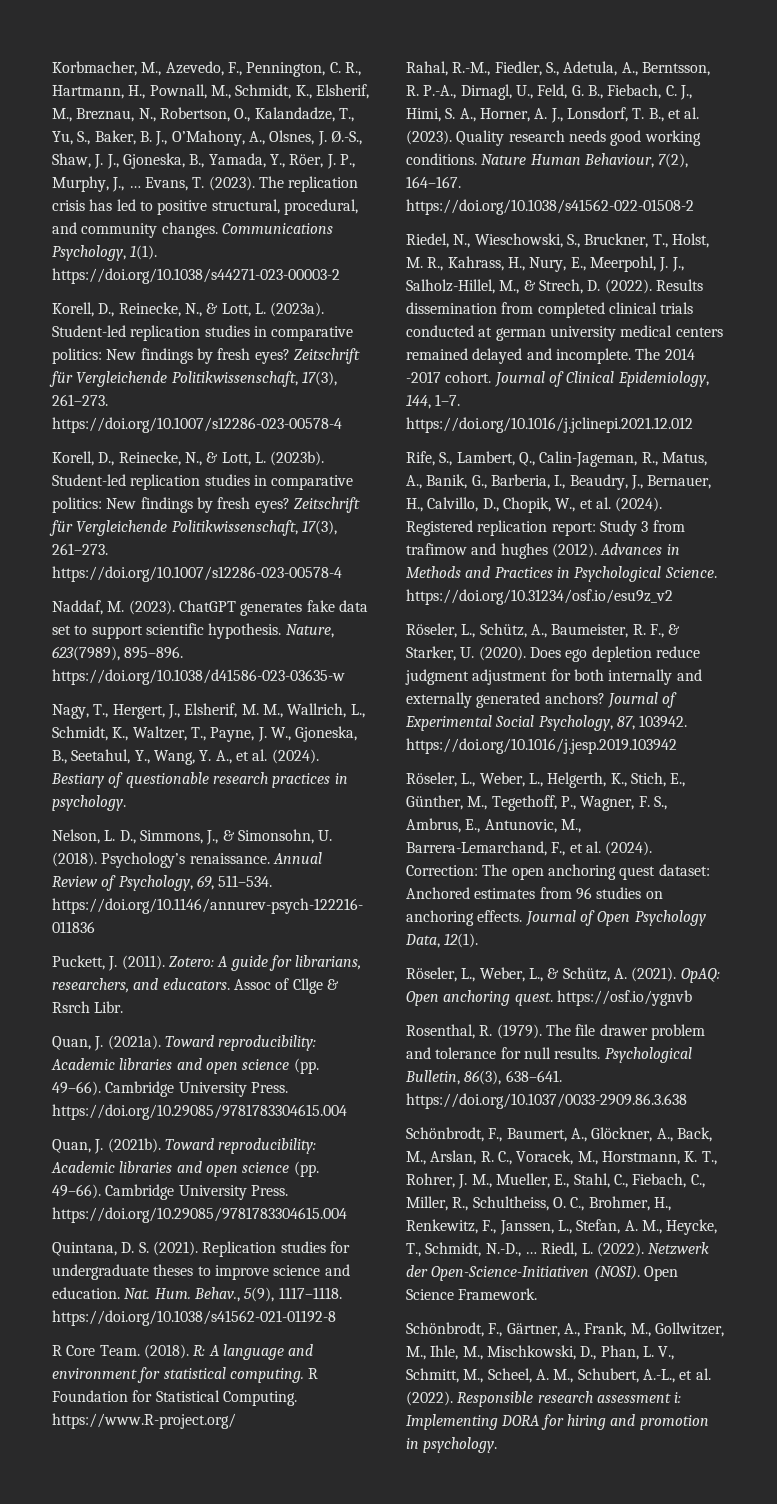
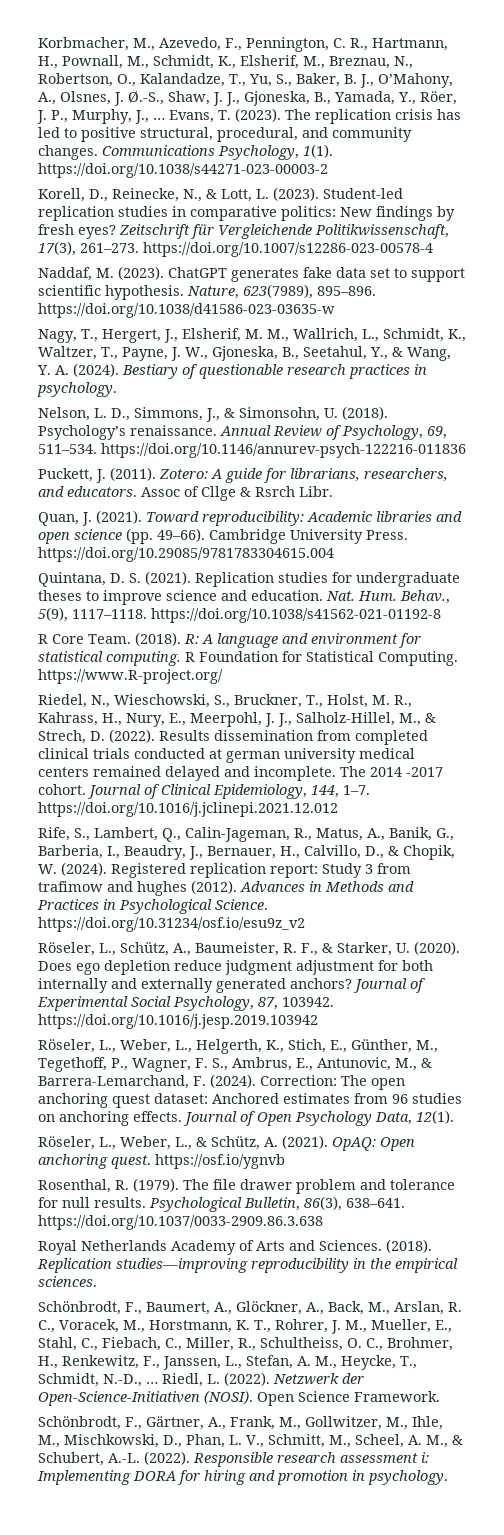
- Korell, D., Reinecke, N., & Lott, L. (2023a). Student-led replication studies in comparative politics: New findings by fresh eyes? Zeitschrift für Vergleichende Politikwissenschaft, 17(3), 261–273. https://doi.org/10.1007/s12286-023-00578-4
- Korell, D., Reinecke, N., & Lott, L. (2023b).
+ Korell, D., Reinecke, N., & Lott, L. (2023).
- Nagy, T., Hergert, J., Elsherif, M. M., Wallrich, L., Schmidt, K., Waltzer, T., Payne, J. W., Gjoneska, B., Seetahul, Y., Wang, Y. A., et al. (2024).
+ Nagy, T., Hergert, J., Elsherif, M. M., Wallrich, L., Schmidt, K., Waltzer, T., Payne, J. W., Gjoneska, B., Seetahul, Y., & Wang, Y. A. (2024).
- Quan, J. (2021a). Toward reproducibility: Academic libraries and open science (pp. 49–66). Cambridge University Press. https://doi.org/10.29085/9781783304615.004
- Quan, J. (2021b).
+ Quan, J. (2021).
- Rahal, R.-M., Fiedler, S., Adetula, A., Berntsson, R. P.-A., Dirnagl, U., Feld, G. B., Fiebach, C. J., Himi, S. A., Horner, A. J., Lonsdorf, T. B., et al. (2023). Quality research needs good working conditions. Nature Human Behaviour, 7(2), 164–167. https://doi.org/10.1038/s41562-022-01508-2
- Rife, S., Lambert, Q., Calin-Jageman, R., Matus, A., Banik, G., Barberia, I., Beaudry, J., Bernauer, H., Calvillo, D., Chopik, W., et al. (2024).
+ Rife, S., Lambert, Q., Calin-Jageman, R., Matus, A., Banik, G., Barberia, I., Beaudry, J., Bernauer, H., Calvillo, D., & Chopik, W. (2024).
- Röseler, L., Weber, L., Helgerth, K., Stich, E., Günther, M., Tegethoff, P., Wagner, F. S., Ambrus, E., Antunovic, M., Barrera-Lemarchand, F., et al. (2024).
+ Röseler, L., Weber, L., Helgerth, K., Stich, E., Günther, M., Tegethoff, P., Wagner, F. S., Ambrus, E., Antunovic, M., & Barrera-Lemarchand, F. (2024).
+ Royal Netherlands Academy of Arts and Sciences. (2018). Replication studies—improving reproducibility in the empirical sciences.
- Schönbrodt, F., Gärtner, A., Frank, M., Gollwitzer, M., Ihle, M., Mischkowski, D., Phan, L. V., Schmitt, M., Scheel, A. M., Schubert, A.-L., et al. (2022).
+ Schönbrodt, F., Gärtner, A., Frank, M., Gollwitzer, M., Ihle, M., Mischkowski, D., Phan, L. V., Schmitt, M., Scheel, A. M., & Schubert, A.-L. (2022).

